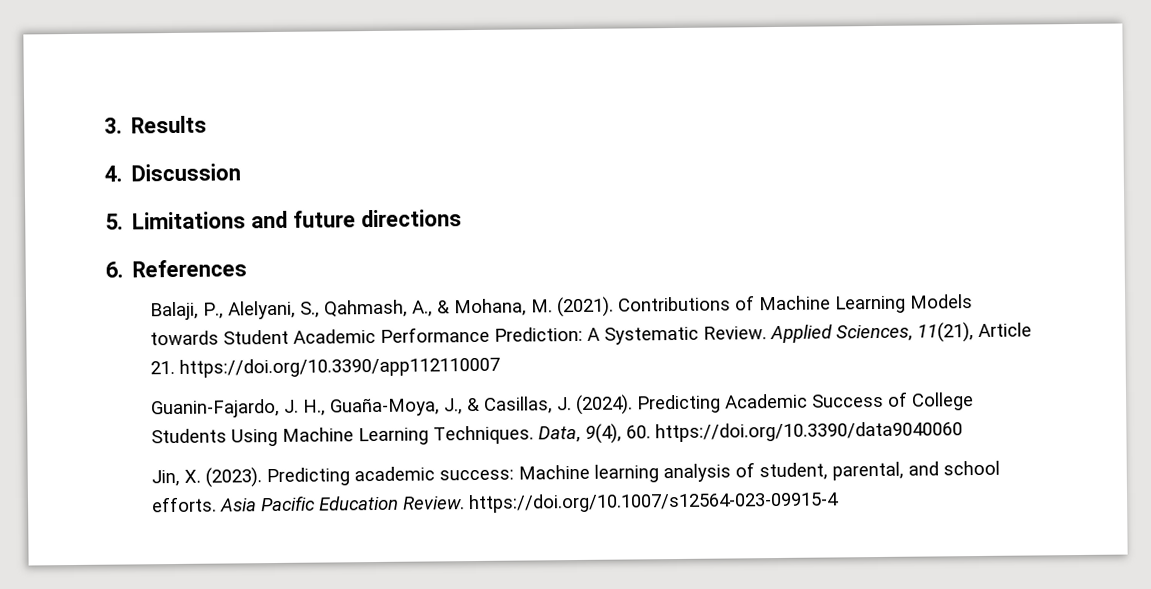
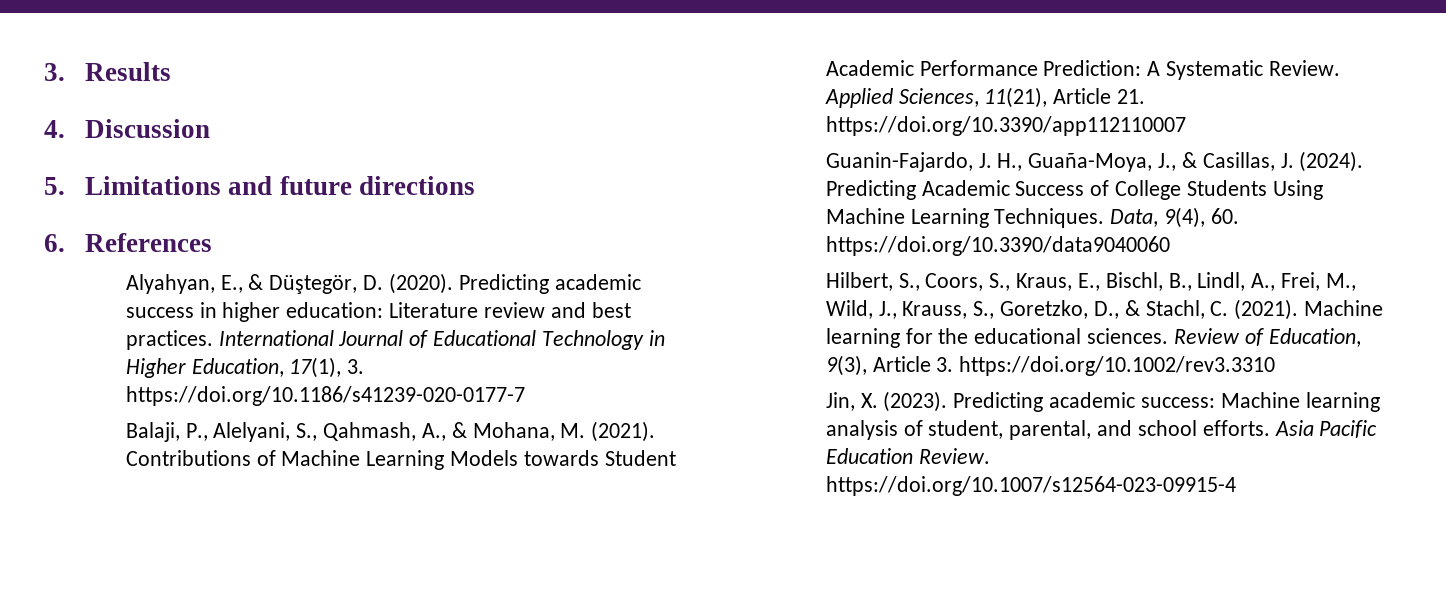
+ Alyahyan, E., & Düştegör, D. (2020). Predicting academic success in higher education: Literature review and best practices. International Journal of Educational Technology in Higher Education, 17(1), 3. https://doi.org/10.1186/s41239-020-0177-7
+ Hilbert, S., Coors, S., Kraus, E., Bischl, B., Lindl, A., Frei, M., Wild, J., Krauss, S., Goretzko, D., & Stachl, C. (2021). Machine learning for the educational sciences. Review of Education, 9(3), Article 3. https://doi.org/10.1002/rev3.3310

